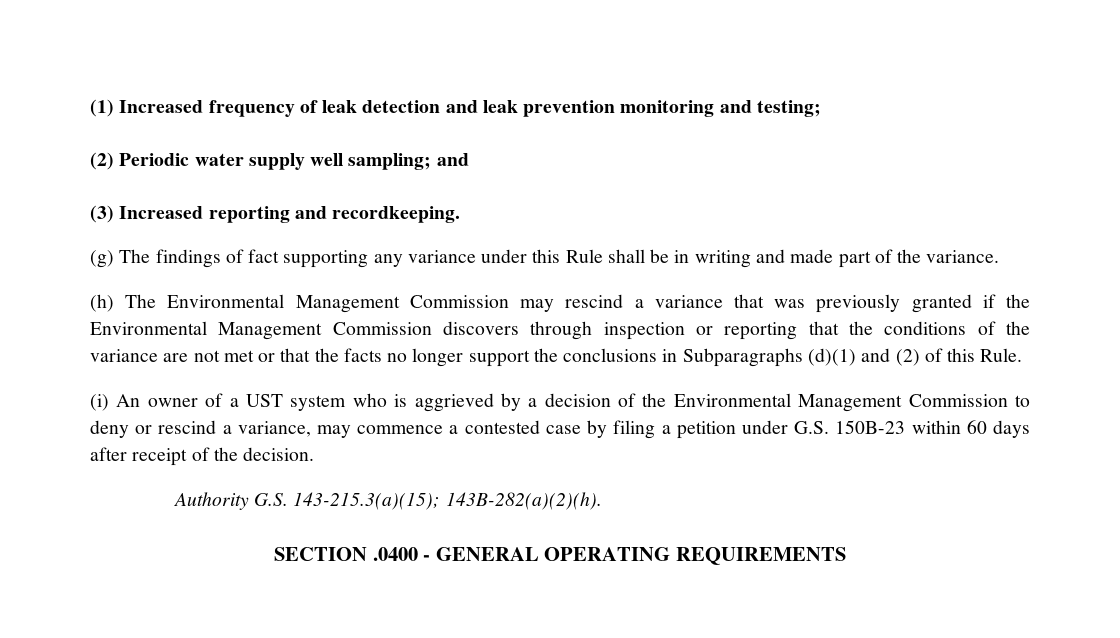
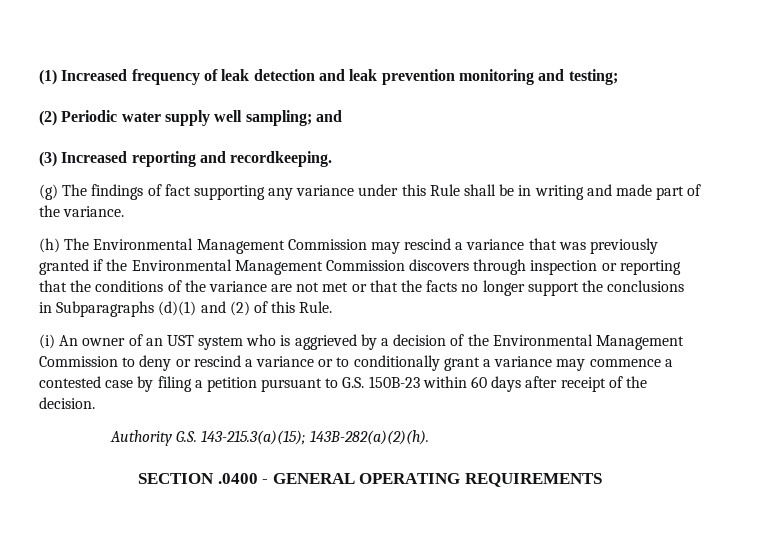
- (i) An owner of a UST system who is aggrieved by a decision of the Environmental Management Commission to deny or rescind a variance, may commence a contested case by filing a petition under G.S. 150B-23 within 60 days after receipt of the decision.
+ (i) An owner of an UST system who is aggrieved by a decision of the Environmental Management Commission to deny or rescind a variance or to conditionally grant a variance may commence a contested case by filing a petition pursuant to G.S. 150B-23 within 60 days after receipt of the decision.

